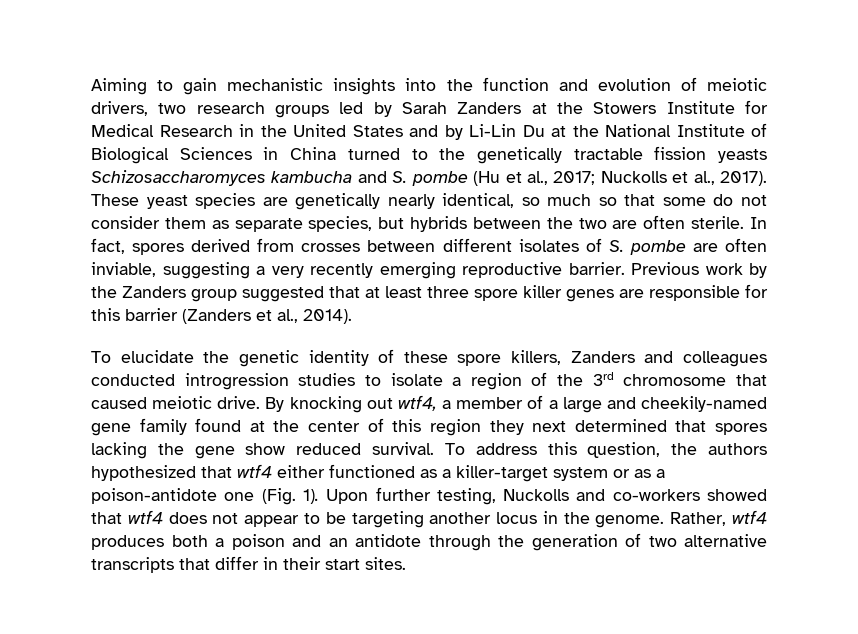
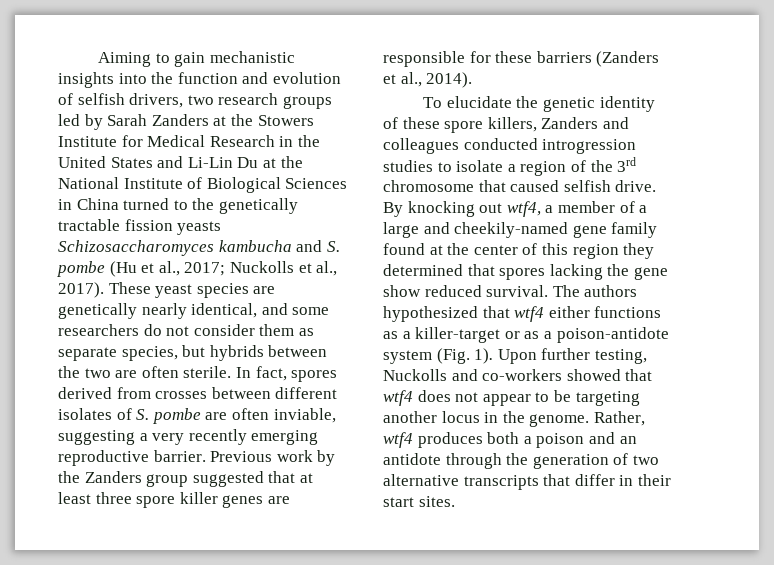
- Aiming to gain mechanistic insights into the function and evolution of meiotic drivers, two research groups led by Sarah Zanders at the Stowers Institute for Medical Research in the United States and by Li-Lin Du at the National Institute of Biological Sciences in China turned to the genetically tractable fission yeasts Schizosaccharomyces kambucha and S. pombe (Hu et al., 2017;
+ Aiming to gain mechanistic insights into the function and evolution of selfish drivers, two research groups led by Sarah Zanders at the Stowers Institute for Medical Research in the United States and Li-Lin Du at the National Institute of Biological Sciences in China turned to the genetically tractable fission yeasts Schizosaccharomyces kambucha and S. pombe (Hu et al., 2017;
- These yeast species are genetically nearly identical, so much so that some do not consider them as separate species, but hybrids between the two are often sterile.
+ These yeast species are genetically nearly identical, and some researchers do not consider them as separate species, but hybrids between the two are often sterile.
- Previous work by the Zanders group suggested that at least three spore killer genes are responsible for this barrier (Zanders et al., 2014).
+ Previous work by the Zanders group suggested that at least three spore killer genes are responsible for these barriers (Zanders et al., 2014).
- To elucidate the genetic identity of these spore killers, Zanders and colleagues conducted introgression studies to isolate a region of the 3rd chromosome that caused meiotic drive.
+ To elucidate the genetic identity of these spore killers, Zanders and colleagues conducted introgression studies to isolate a region of the 3rd chromosome that caused selfish drive.
- By knocking out wtf4, a member of a large and cheekily-named gene family found at the center of this region they next determined that spores lacking the gene show reduced survival.
+ By knocking out wtf4, a member of a large and cheekily-named gene family found at the center of this region they determined that spores lacking the gene show reduced survival.
- To address this question, the authors hypothesized that wtf4 either functioned as a killer-target system or as a poison-antidote one (Fig. 1).
+ The authors hypothesized that wtf4 either functions as a killer-target or as a poison-antidote system (Fig. 1).

